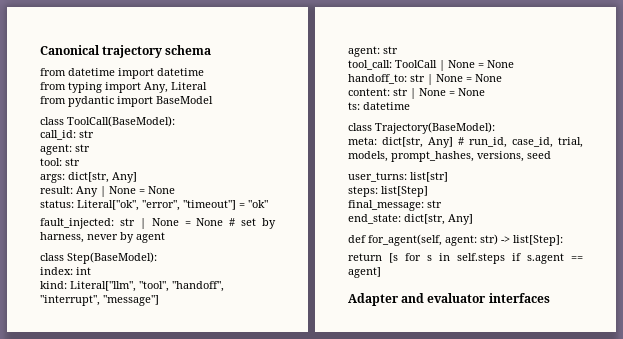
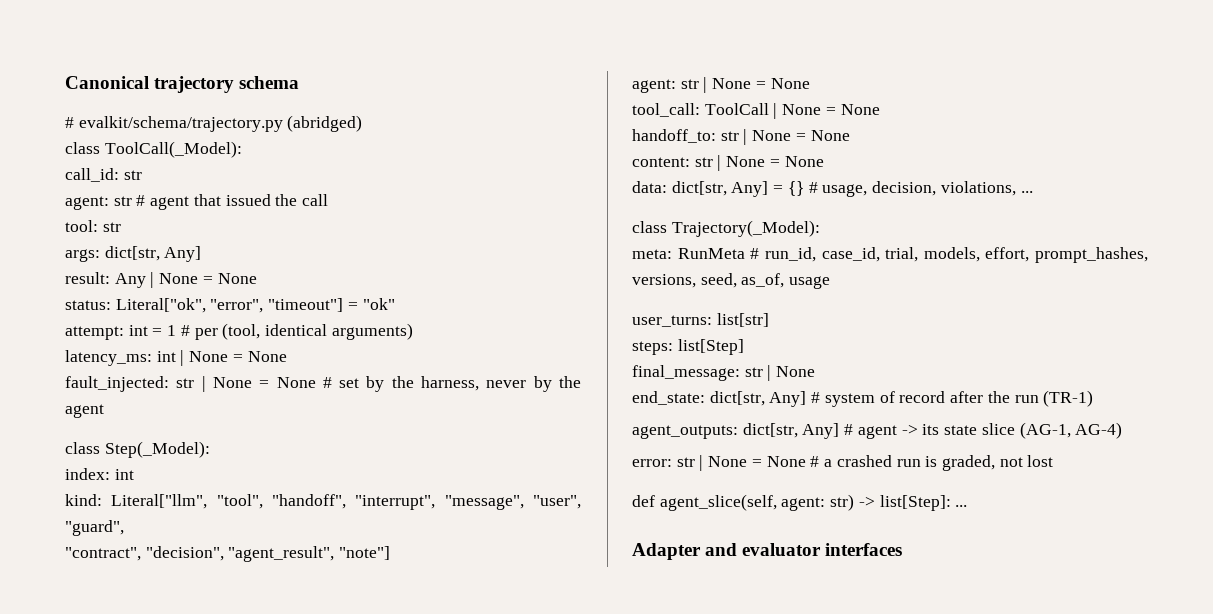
- from datetime import datetime
- from typing import Any, Literal
- from pydantic import BaseModel
- class ToolCall(BaseModel):
+ # evalkit/schema/trajectory.py (abridged)
+ class ToolCall(_Model):
  call_id: str
- agent: str
+ agent: str # agent that issued the call
+ attempt: int = 1 # per (tool, identical arguments)
+ latency_ms: int | None = None
- fault_injected: str | None = None # set by harness, never by agent
+ fault_injected: str | None = None # set by the harness, never by the agent
- class Step(BaseModel):
+ class Step(_Model):
- kind: Literal["llm", "tool", "handoff", "interrupt", "message"]
- agent: str
+ kind: Literal["llm", "tool", "handoff", "interrupt", "message", "user", "guard",
+ "contract", "decision", "agent_result", "note"]
+ agent: str | None = None
- ts: datetime
- class Trajectory(BaseModel):
+ data: dict[str, Any] = {} # usage, decision, violations, ...
+ class Trajectory(_Model):
- meta: dict[str, Any] # run_id, case_id, trial, models, prompt_hashes, versions, seed
+ meta: RunMeta # run_id, case_id, trial, models, effort, prompt_hashes, versions, seed, as_of, usage
- final_message: str
+ final_message: str | None
- end_state: dict[str, Any]
+ end_state: dict[str, Any] # system of record after the run (TR-1)
+ agent_outputs: dict[str, Any] # agent -> its state slice (AG-1, AG-4)
+ error: str | None = None # a crashed run is graded, not lost
- def for_agent(self, agent: str) -> list[Step]:
- return [s for s in self.steps if s.agent == agent]
+ def agent_slice(self, agent: str) -> list[Step]: ...

